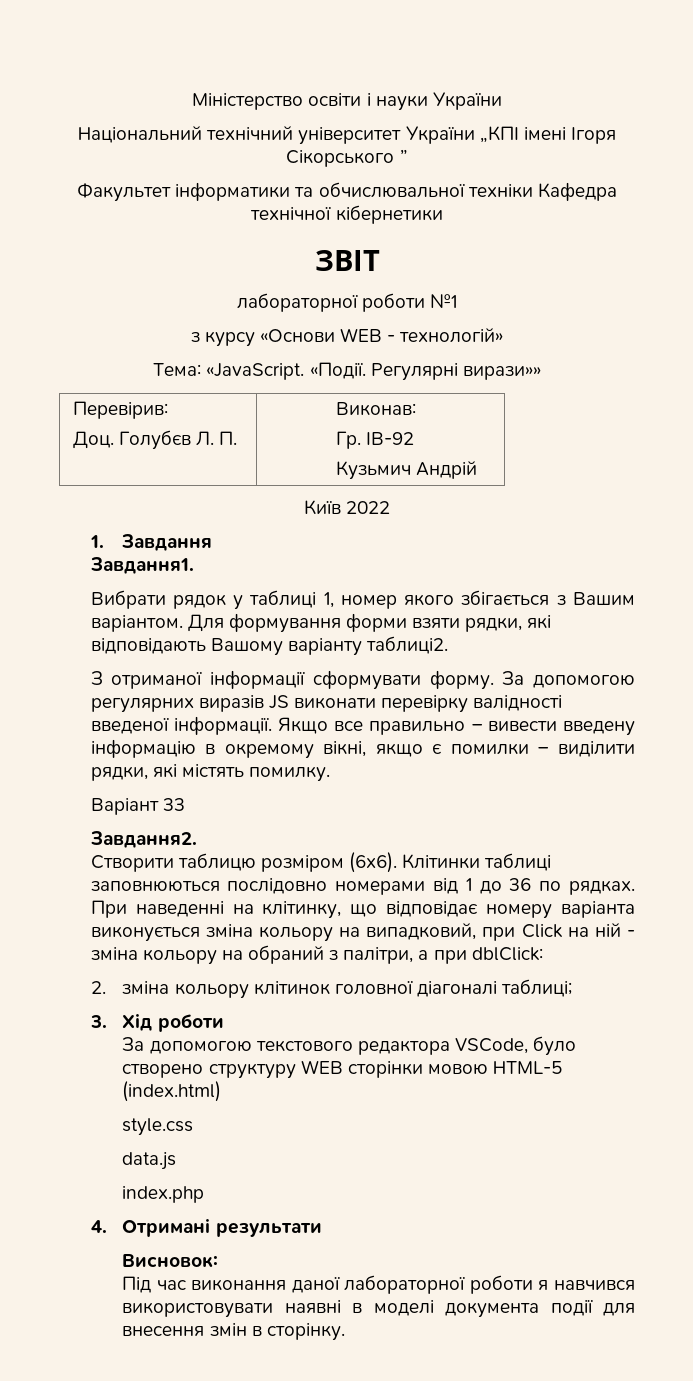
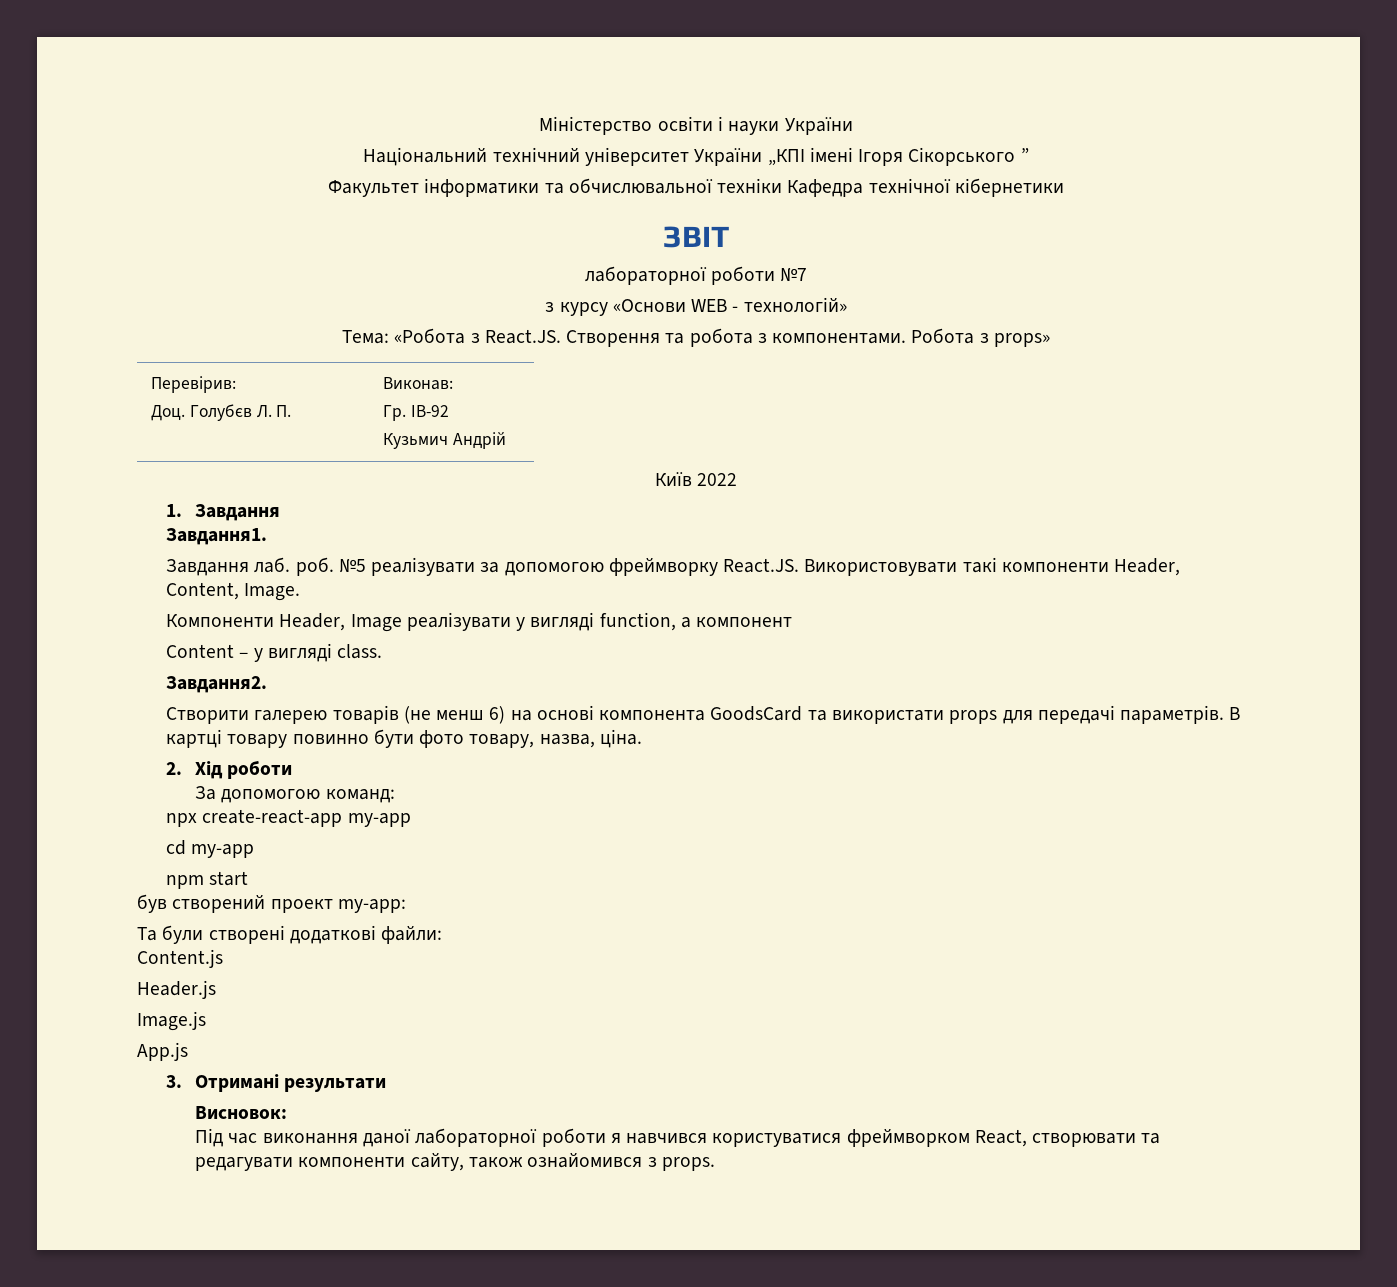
- лабораторної роботи №1
+ лабораторної роботи №7
- Тема: «JavaScript. «Події. Регулярні вирази»»
+ Тема: «Робота з React.JS. Створення та робота з компонентами. Робота з props»
- Вибрати рядок у таблиці 1, номер якого збігається з Вашим варіантом. Для формування форми взяти рядки, які відповідають Вашому варіанту таблиці2.
- З отриманої інформації сформувати форму. За допомогою регулярних виразів JS виконати перевірку валідності введеної інформації. Якщо все правильно – вивести введену інформацію в окремому вікні, якщо є помилки – виділити рядки, які містять помилку.
- Варіант 33
+ Завдання лаб. роб. №5 реалізувати за допомогою фреймворку React.JS. Використовувати такі компоненти Header, Content, Image.
+ Компоненти Header, Image реалізувати у вигляді function, а компонент
+ Content – у вигляді class.
  Завдання2.
- Створити таблицю розміром (6х6). Клітинки таблиці заповнюються послідовно номерами від 1 до 36 по рядках. При наведенні на клітинку, що відповідає номеру варіанта виконується зміна кольору на випадковий, при Click на ній - зміна кольору на обраний з палітри, а при dblClick:
- 2. зміна кольору клітинок головної діагоналі таблиці;
- 3. Хід роботи
- За допомогою текстового редактора VSCode, було створено структуру WEB сторінки мовою HTML-5 (index.html)
- style.css
- data.js
- index.php
- 4. Отримані результати
+ Створити галерею товарів (не менш 6) на основі компонента GoodsCard та використати props для передачі параметрів. В картці товару повинно бути фото товару, назва, ціна.
+ 2. Хід роботи
+ За допомогою команд:
+ npx create-react-app my-app
+ cd my-app
+ npm start
+ був створений проект my-app:
+ Та були створені додаткові файли:
+ Content.js
+ Header.js
+ Image.js
+ App.js
+ 3. Отримані результати
- Під час виконання даної лабораторної роботи я навчився використовувати наявні в моделі документа події для внесення змін в сторінку.
+ Під час виконання даної лабораторної роботи я навчився користуватися фреймворком React, створювати та редагувати компоненти сайту, також ознайомився з props.

